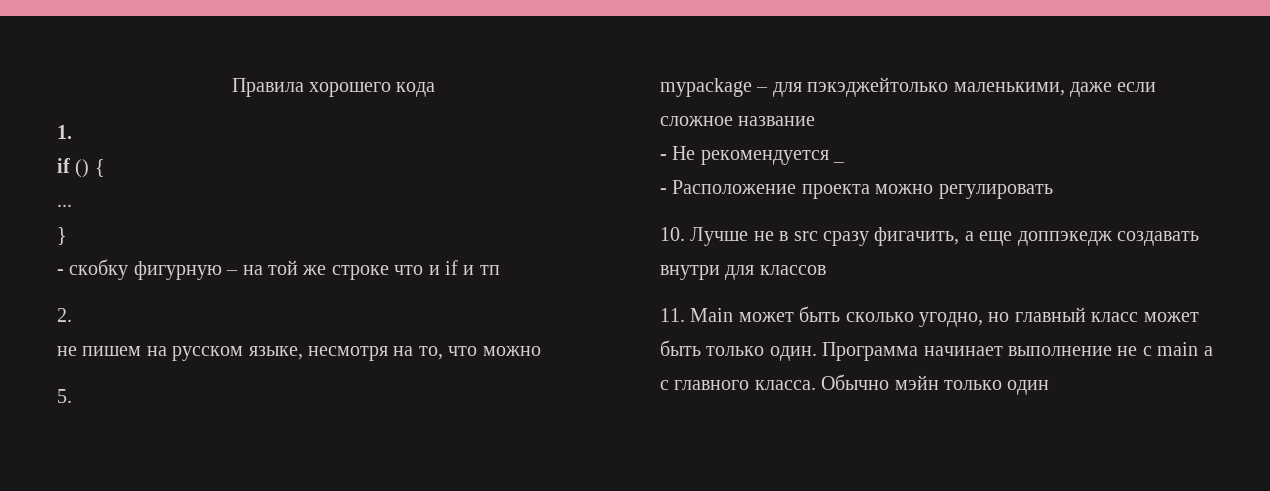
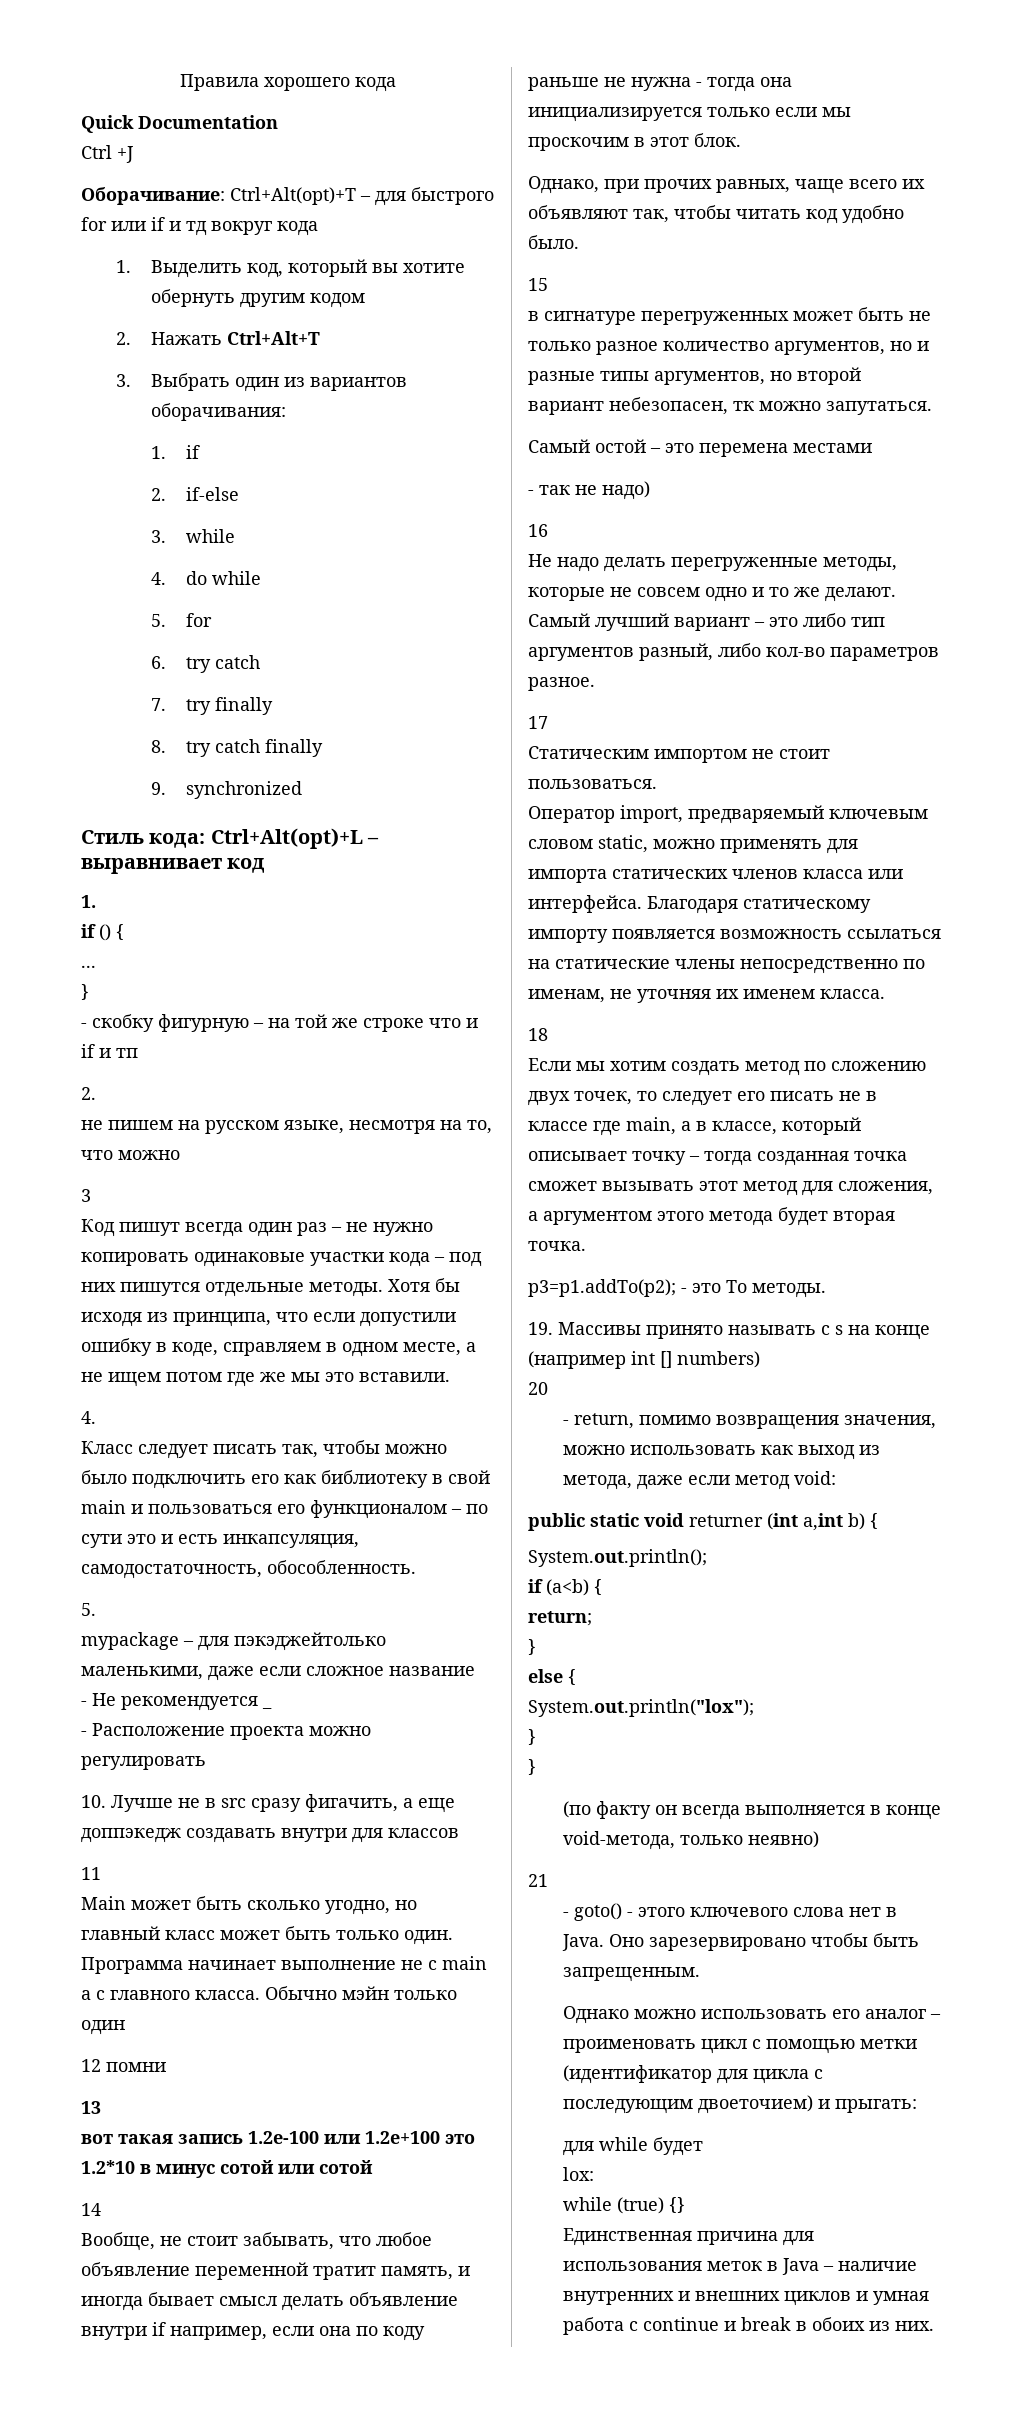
+ Quick Documentation
+ Ctrl +J
+ Оборачивание: Ctrl+Alt(opt)+T – для быстрого for или if и тд вокруг кода
+ 1. Выделить код, который вы хотите обернуть другим кодом
+ 2. Нажать Ctrl+Alt+T
+ 3. Выбрать один из вариантов оборачивания:
+ 1. if
+ 2. if-else
+ 3. while
+ 4. do while
+ 5. for
+ 6. try catch
+ 7. try finally
+ 8. try catch finally
+ 9. synchronized
+ Стиль кода: Ctrl+Alt(opt)+L – выравнивает код
+ 3
+ Код пишут всегда один раз – не нужно копировать одинаковые участки кода – под них пишутся отдельные методы. Хотя бы исходя из принципа, что если допустили ошибку в коде, справляем в одном месте, а не ищем потом где же мы это вставили.
+ 4.
+ Класс следует писать так, чтобы можно было подключить его как библиотеку в свой main и пользоваться его функционалом – по сути это и есть инкапсуляция, самодостаточность, обособленность.
- 11. Main может быть сколько угодно, но главный класс может быть только один.
+ 11
+ Main может быть сколько угодно, но главный класс может быть только один.
+ 12 помни
+ 13
+ вот такая запись 1.2e-100 или 1.2e+100 это 1.2*10 в минус сотой или сотой
+ 14
+ Вообще, не стоит забывать, что любое объявление переменной тратит память, и иногда бывает смысл делать объявление внутри if например, если она по коду раньше не нужна - тогда она инициализируется только если мы проскочим в этот блок.
+ Однако, при прочих равных, чаще всего их объявляют так, чтобы читать код удобно было.
+ 15
+ в сигнатуре перегруженных может быть не только разное количество аргументов, но и разные типы аргументов, но второй вариант небезопасен, тк можно запутаться.
+ Самый остой – это перемена местами
+ - так не надо)
+ 16
+ Не надо делать перегруженные методы, которые не совсем одно и то же делают. Самый лучший вариант – это либо тип аргументов разный, либо кол-во параметров разное.
+ 17
+ Статическим импортом не стоит пользоваться.
+ Оператор import, предваряемый ключевым словом static, можно применять для импорта статических членов класса или интерфейса. Благодаря статическому импорту появляется возможность ссылаться на статические члены непосредственно по именам, не уточняя их именем класса.
+ 18
+ Если мы хотим создать метод по сложению двух точек, то следует его писать не в классе где main, а в классе, который описывает точку – тогда созданная точка сможет вызывать этот метод для сложения, а аргументом этого метода будет вторая точка.
+ p3=p1.addTo(p2); - это To методы.
+ 19. Массивы принято называть c s на конце (например int [] numbers)
+ 20
+ - return, помимо возвращения значения, можно использовать как выход из метода, даже если метод void:
+ public static void returner (int a,int b) {
+ System.out.println();
+ if (a<b) {
+ return;
+ }
+ else {
+ System.out.println("lox");
+ }
+ }
+ (по факту он всегда выполняется в конце void-метода, только неявно)
+ 21
+ - goto() - этого ключевого слова нет в Java. Оно зарезервировано чтобы быть запрещенным.
+ Однако можно использовать его аналог – проименовать цикл с помощью метки (идентификатор для цикла с последующим двоеточием) и прыгать:
+ для while будет
+ lox:
+ while (true) {}
+ Единственная причина для использования меток в Java – наличие внутренних и внешних циклов и умная работа с continue и break в обоих из них.

